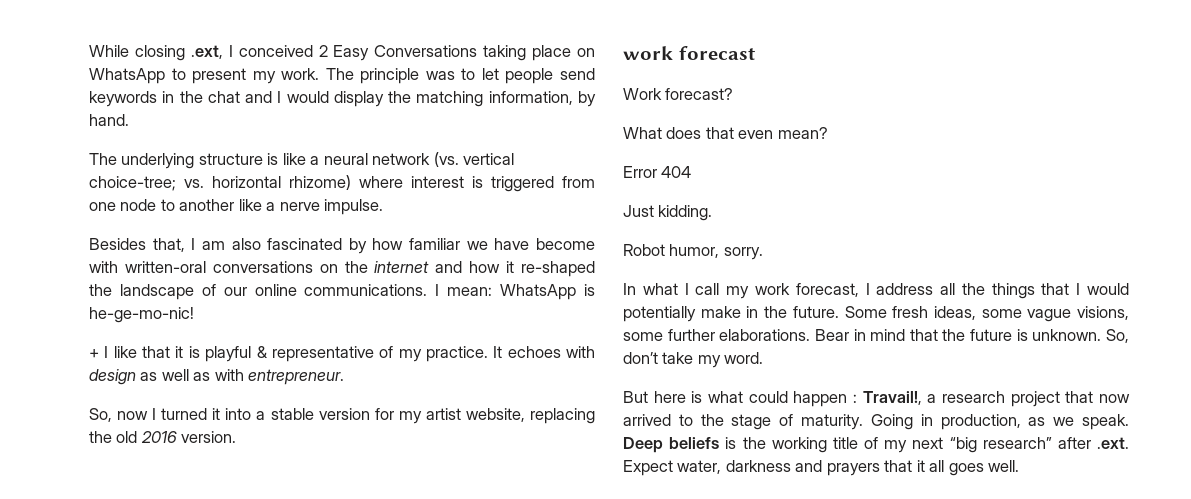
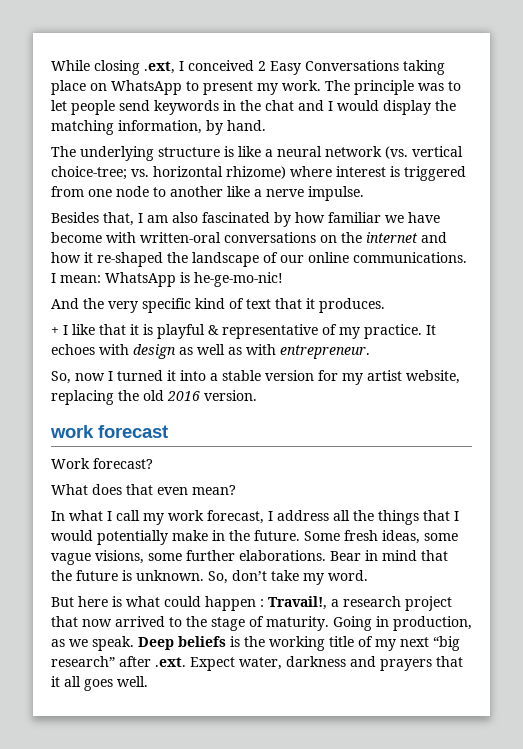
+ And the very specific kind of text that it produces.
- Error 404
- Just kidding.
- Robot humor, sorry.

